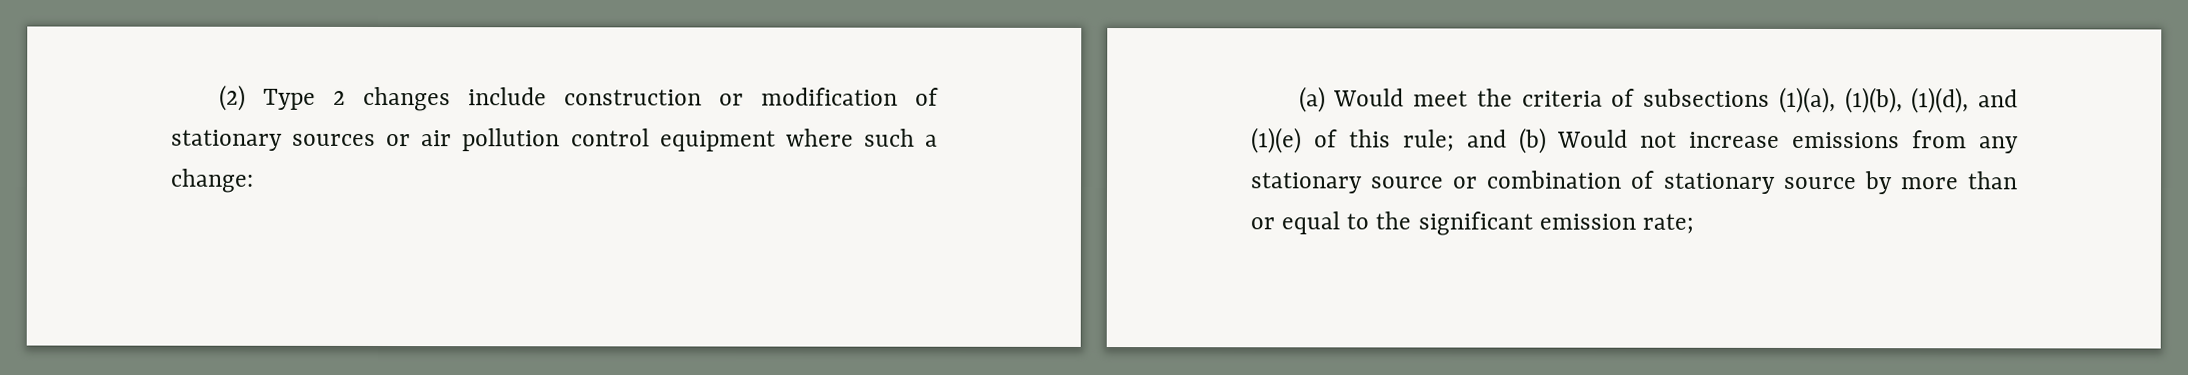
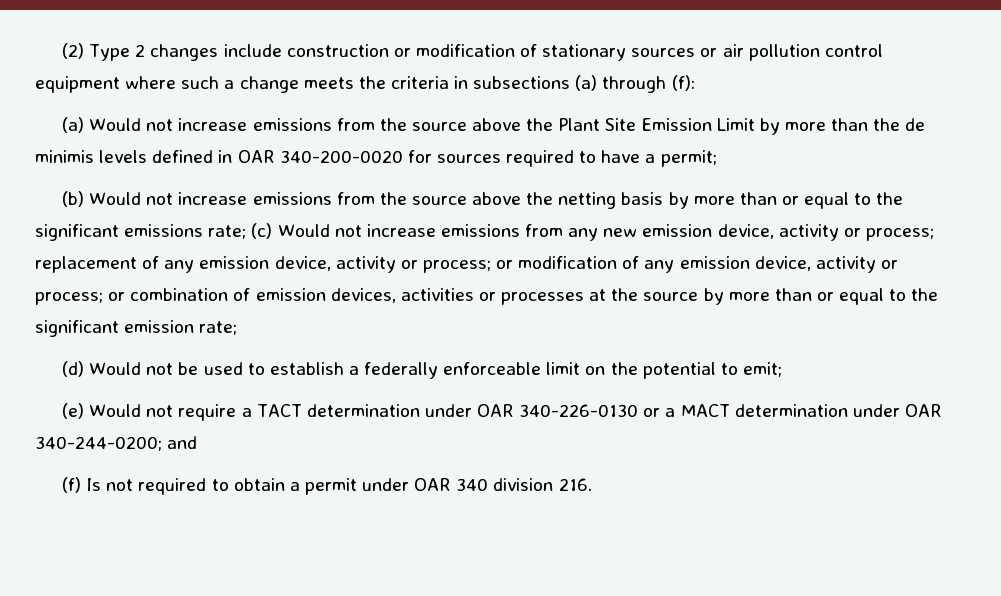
- (2) Type 2 changes include construction or modification of stationary sources or air pollution control equipment where such a change:
- (a) Would meet the criteria of subsections (1)(a), (1)(b), (1)(d), and (1)(e) of this rule; and (b) Would not increase emissions from any stationary source or combination of stationary source by more than or equal to the significant emission rate;
+ (2) Type 2 changes include construction or modification of stationary sources or air pollution control equipment where such a change meets the criteria in subsections (a) through (f):
+ (a) Would not increase emissions from the source above the Plant Site Emission Limit by more than the de minimis levels defined in OAR 340-200-0020 for sources required to have a permit;
+ (b) Would not increase emissions from the source above the netting basis by more than or equal to the significant emissions rate; (c) Would not increase emissions from any new emission device, activity or process; replacement of any emission device, activity or process; or modification of any emission device, activity or process; or combination of emission devices, activities or processes at the source by more than or equal to the significant emission rate;
+ (d) Would not be used to establish a federally enforceable limit on the potential to emit;
+ (e) Would not require a TACT determination under OAR 340-226-0130 or a MACT determination under OAR 340-244-0200; and
+ (f) Is not required to obtain a permit under OAR 340 division 216.

